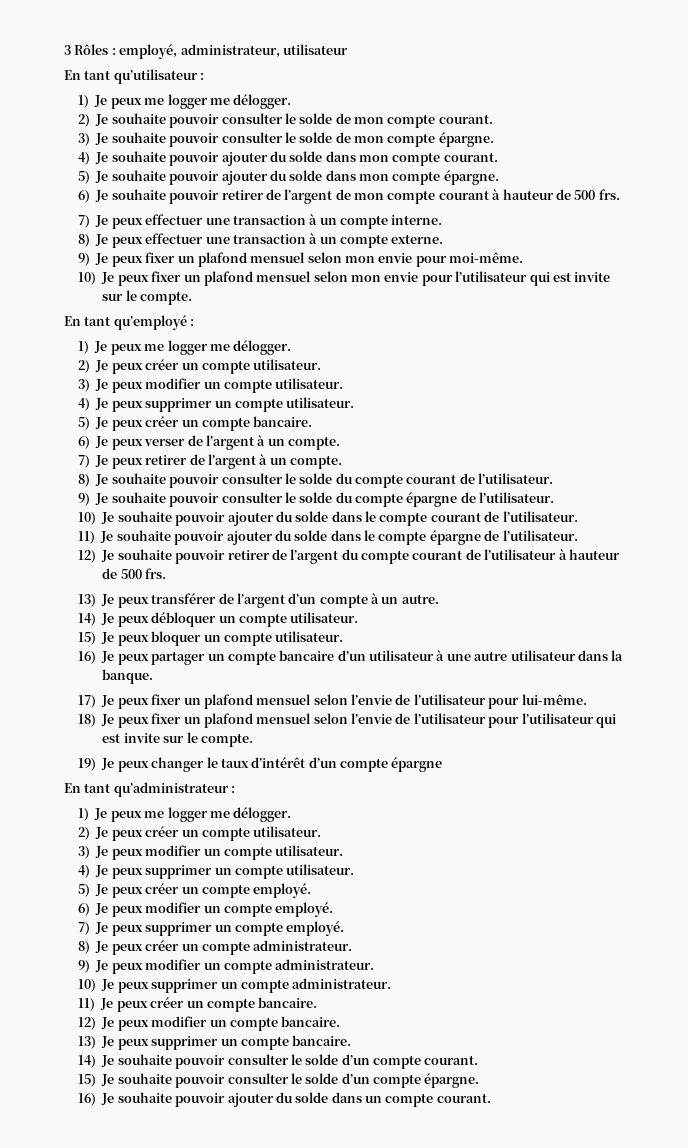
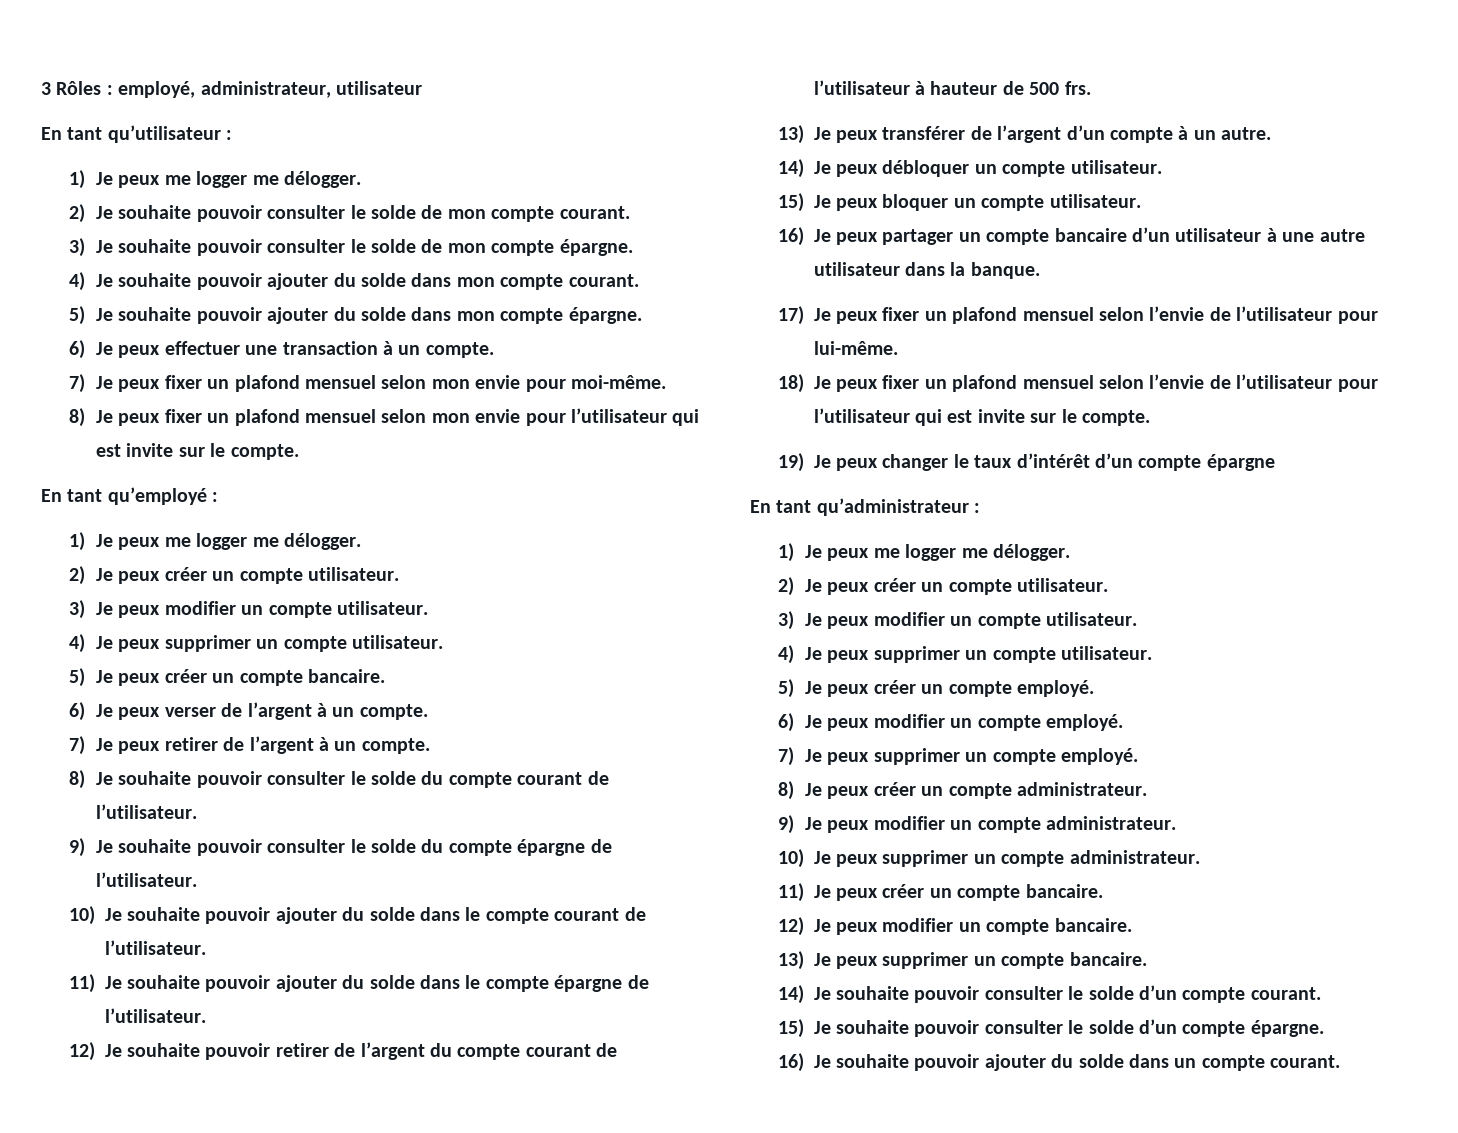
- 6) Je souhaite pouvoir retirer de l’argent de mon compte courant à hauteur de 500 frs.
- 7) Je peux effectuer une transaction à un compte interne.
- 8) Je peux effectuer une transaction à un compte externe.
- 9) Je peux fixer un plafond mensuel selon mon envie pour moi-même.
+ 6) Je peux effectuer une transaction à un compte.
+ 7) Je peux fixer un plafond mensuel selon mon envie pour moi-même.
- 10) Je peux fixer un plafond mensuel selon mon envie pour l’utilisateur qui est invite sur le compte.
+ 8) Je peux fixer un plafond mensuel selon mon envie pour l’utilisateur qui est invite sur le compte.

